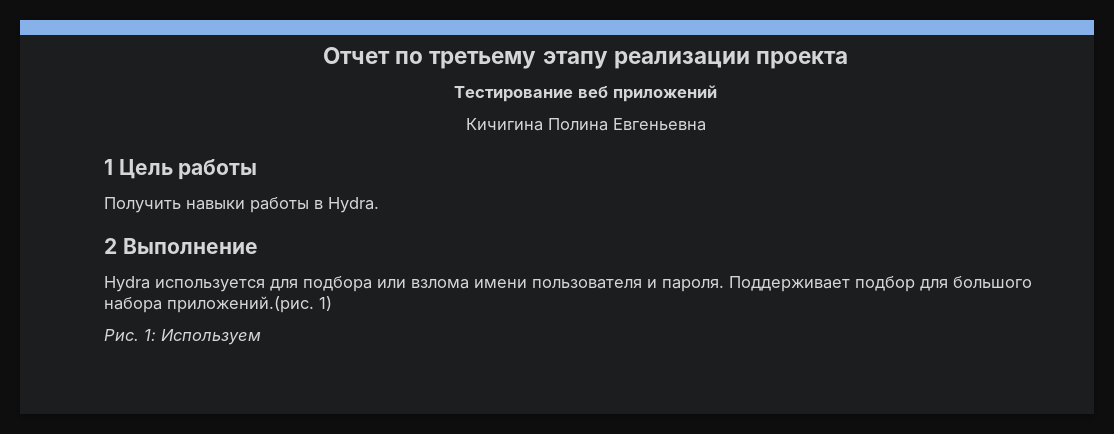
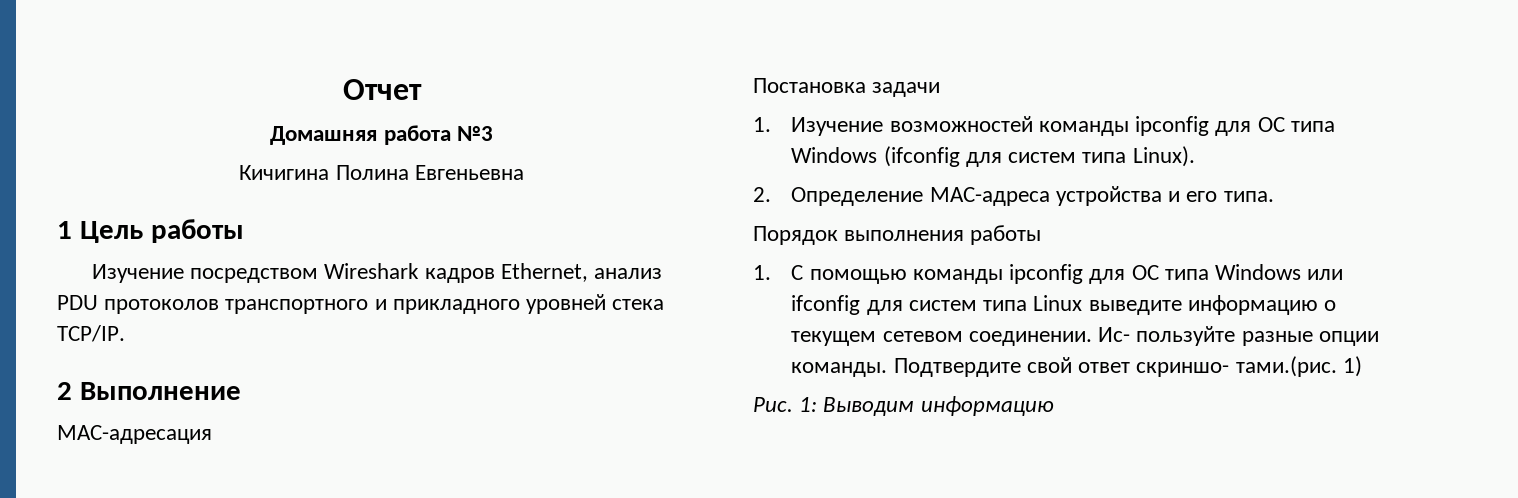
- Отчет по третьему этапу реализации проекта
- Тестирование веб приложений
+ Отчет
+ Домашняя работа №3
- Получить навыки работы в Hydra.
+ Изучение посредством Wireshark кадров Ethernet, анализ PDU протоколов транспортного и прикладного уровней стека TCP/IP.
  2 Выполнение
- Hydra используется для подбора или взлома имени пользователя и пароля. Поддерживает подбор для большого набора приложений.(рис. 1)
+ MAC-адресация
+ Постановка задачи
+ 1. Изучение возможностей команды ipconfig для ОС типа Windows (ifconfig для систем типа Linux).
+ 2. Определение MAC-адреса устройства и его типа.
+ Порядок выполнения работы
+ 1. С помощью команды ipconfig для ОС типа Windows или ifconfig для систем типа Linux выведите информацию о текущем сетевом соединении. Ис- пользуйте разные опции команды. Подтвердите свой ответ скриншо- тами.(рис. 1)
- Рис. 1: Используем
+ Рис. 1: Выводим информацию

